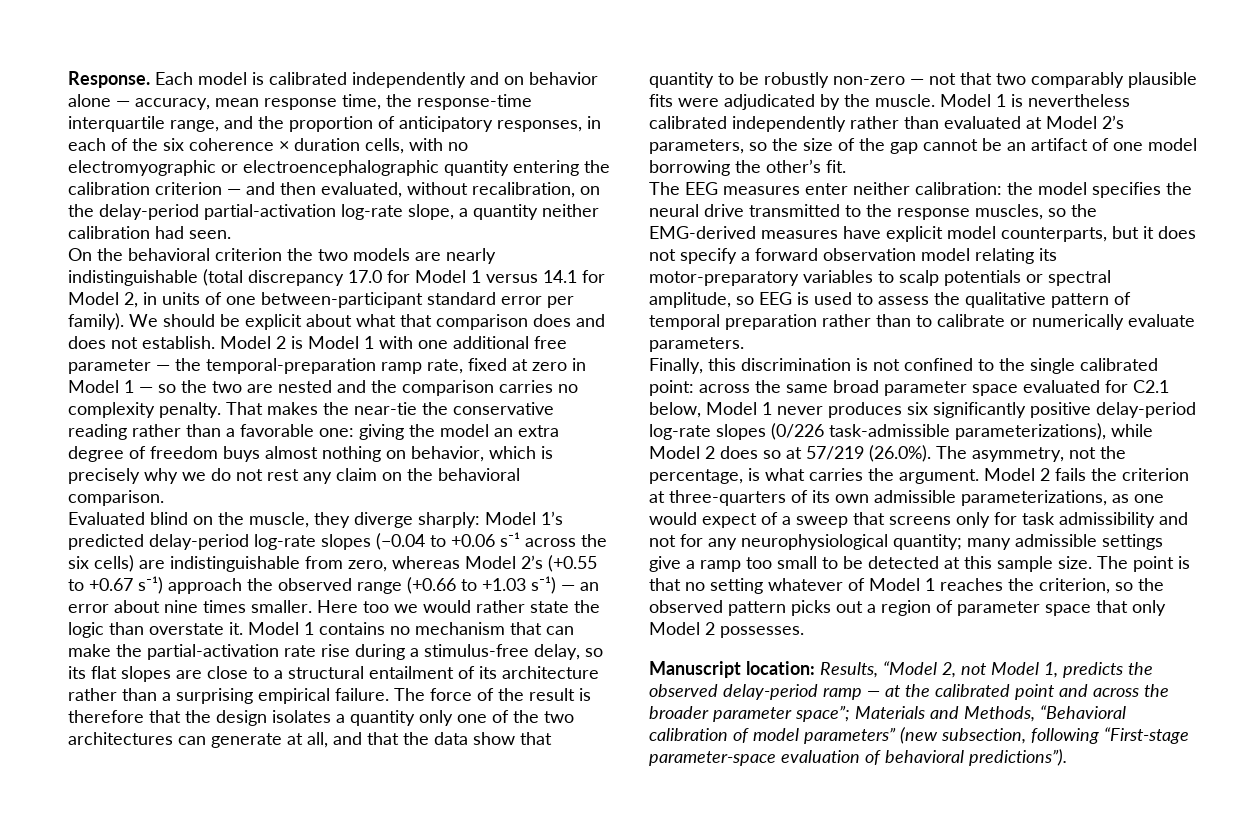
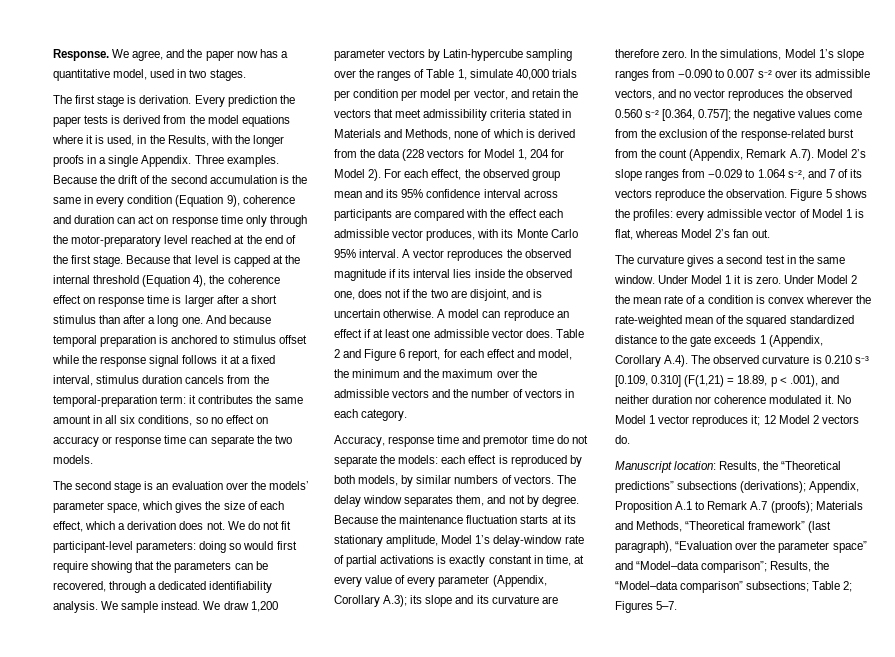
- Each model is calibrated independently and on behavior alone — accuracy, mean response time, the response-time interquartile range, and the proportion of anticipatory responses, in each of the six coherence × duration cells, with no electromyographic or electroencephalographic quantity entering the calibration criterion — and then evaluated, without recalibration, on the delay-period partial-activation log-rate slope, a quantity neither calibration had seen.
- On the behavioral criterion the two models are nearly indistinguishable (total discrepancy 17.0 for Model 1 versus 14.1 for Model 2, in units of one between-participant standard error per family). We should be explicit about what that comparison does and does not establish. Model 2 is Model 1 with one additional free parameter — the temporal-preparation ramp rate, fixed at zero in Model 1 — so the two are nested and the comparison carries no complexity penalty. That makes the near-tie the conservative reading rather than a favorable one: giving the model an extra degree of freedom buys almost nothing on behavior, which is precisely why we do not rest any claim on the behavioral comparison.
- Evaluated blind on the muscle, they diverge sharply: Model 1’s predicted delay-period log-rate slopes (−0.04 to +0.06 s⁻¹ across the six cells) are indistinguishable from zero, whereas Model 2’s (+0.55 to +0.67 s⁻¹) approach the observed range (+0.66 to +1.03 s⁻¹) — an error about nine times smaller. Here too we would rather state the logic than overstate it. Model 1 contains no mechanism that can make the partial-activation rate rise during a stimulus-free delay, so its flat slopes are close to a structural entailment of its architecture rather than a surprising empirical failure. The force of the result is therefore that the design isolates a quantity only one of the two architectures can generate at all, and that the data show that quantity to be robustly non-zero — not that two comparably plausible fits were adjudicated by the muscle. Model 1 is nevertheless calibrated independently rather than evaluated at Model 2’s parameters, so the size of the gap cannot be an artifact of one model borrowing the other’s fit.
- The EEG measures enter neither calibration: the model specifies the neural drive transmitted to the response muscles, so the EMG-derived measures have explicit model counterparts, but it does not specify a forward observation model relating its motor-preparatory variables to scalp potentials or spectral amplitude, so EEG is used to assess the qualitative pattern of temporal preparation rather than to calibrate or numerically evaluate parameters.
- Finally, this discrimination is not confined to the single calibrated point: across the same broad parameter space evaluated for C2.1 below, Model 1 never produces six significantly positive delay-period log-rate slopes (0/226 task-admissible parameterizations), while Model 2 does so at 57/219 (26.0%). The asymmetry, not the percentage, is what carries the argument. Model 2 fails the criterion at three-quarters of its own admissible parameterizations, as one would expect of a sweep that screens only for task admissibility and not for any neurophysiological quantity; many admissible settings give a ramp too small to be detected at this sample size. The point is that no setting whatever of Model 1 reaches the criterion, so the observed pattern picks out a region of parameter space that only Model 2 possesses.
- Manuscript location: Results, “Model 2, not Model 1, predicts the observed delay-period ramp — at the calibrated point and across the broader parameter space”; Materials and Methods, “Behavioral calibration of model parameters” (new subsection, following “First-stage parameter-space evaluation of behavioral predictions”).
+ We agree, and the paper now has a quantitative model, used in two stages.
+ The first stage is derivation. Every prediction the paper tests is derived from the model equations where it is used, in the Results, with the longer proofs in a single Appendix. Three examples. Because the drift of the second accumulation is the same in every condition (Equation 9), coherence and duration can act on response time only through the motor-preparatory level reached at the end of the first stage. Because that level is capped at the internal threshold (Equation 4), the coherence effect on response time is larger after a short stimulus than after a long one. And because temporal preparation is anchored to stimulus offset while the response signal follows it at a fixed interval, stimulus duration cancels from the temporal-preparation term: it contributes the same amount in all six conditions, so no effect on accuracy or response time can separate the two models.
+ The second stage is an evaluation over the models’ parameter space, which gives the size of each effect, which a derivation does not. We do not fit participant-level parameters: doing so would first require showing that the parameters can be recovered, through a dedicated identifiability analysis. We sample instead. We draw 1,200 parameter vectors by Latin-hypercube sampling over the ranges of Table 1, simulate 40,000 trials per condition per model per vector, and retain the vectors that meet admissibility criteria stated in Materials and Methods, none of which is derived from the data (228 vectors for Model 1, 204 for Model 2). For each effect, the observed group mean and its 95% confidence interval across participants are compared with the effect each admissible vector produces, with its Monte Carlo 95% interval. A vector reproduces the observed magnitude if its interval lies inside the observed one, does not if the two are disjoint, and is uncertain otherwise. A model can reproduce an effect if at least one admissible vector does. Table 2 and Figure 6 report, for each effect and model, the minimum and the maximum over the admissible vectors and the number of vectors in each category.
+ Accuracy, response time and premotor time do not separate the models: each effect is reproduced by both models, by similar numbers of vectors. The delay window separates them, and not by degree. Because the maintenance fluctuation starts at its stationary amplitude, Model 1’s delay-window rate of partial activations is exactly constant in time, at every value of every parameter (Appendix, Corollary A.3); its slope and its curvature are therefore zero. In the simulations, Model 1’s slope ranges from −0.090 to 0.007 s⁻² over its admissible vectors, and no vector reproduces the observed 0.560 s⁻² [0.364, 0.757]; the negative values come from the exclusion of the response-related burst from the count (Appendix, Remark A.7). Model 2’s slope ranges from −0.029 to 1.064 s⁻², and 7 of its vectors reproduce the observation. Figure 5 shows the profiles: every admissible vector of Model 1 is flat, whereas Model 2’s fan out.
+ The curvature gives a second test in the same window. Under Model 1 it is zero. Under Model 2 the mean rate of a condition is convex wherever the rate-weighted mean of the squared standardized distance to the gate exceeds 1 (Appendix, Corollary A.4). The observed curvature is 0.210 s⁻³ [0.109, 0.310] (F(1,21) = 18.89, p < .001), and neither duration nor coherence modulated it. No Model 1 vector reproduces it; 12 Model 2 vectors do.
+ Manuscript location: Results, the “Theoretical predictions” subsections (derivations); Appendix, Proposition A.1 to Remark A.7 (proofs); Materials and Methods, “Theoretical framework” (last paragraph), “Evaluation over the parameter space” and “Model–data comparison”; Results, the “Model–data comparison” subsections; Table 2; Figures 5–7.

